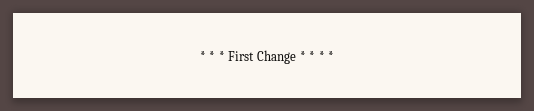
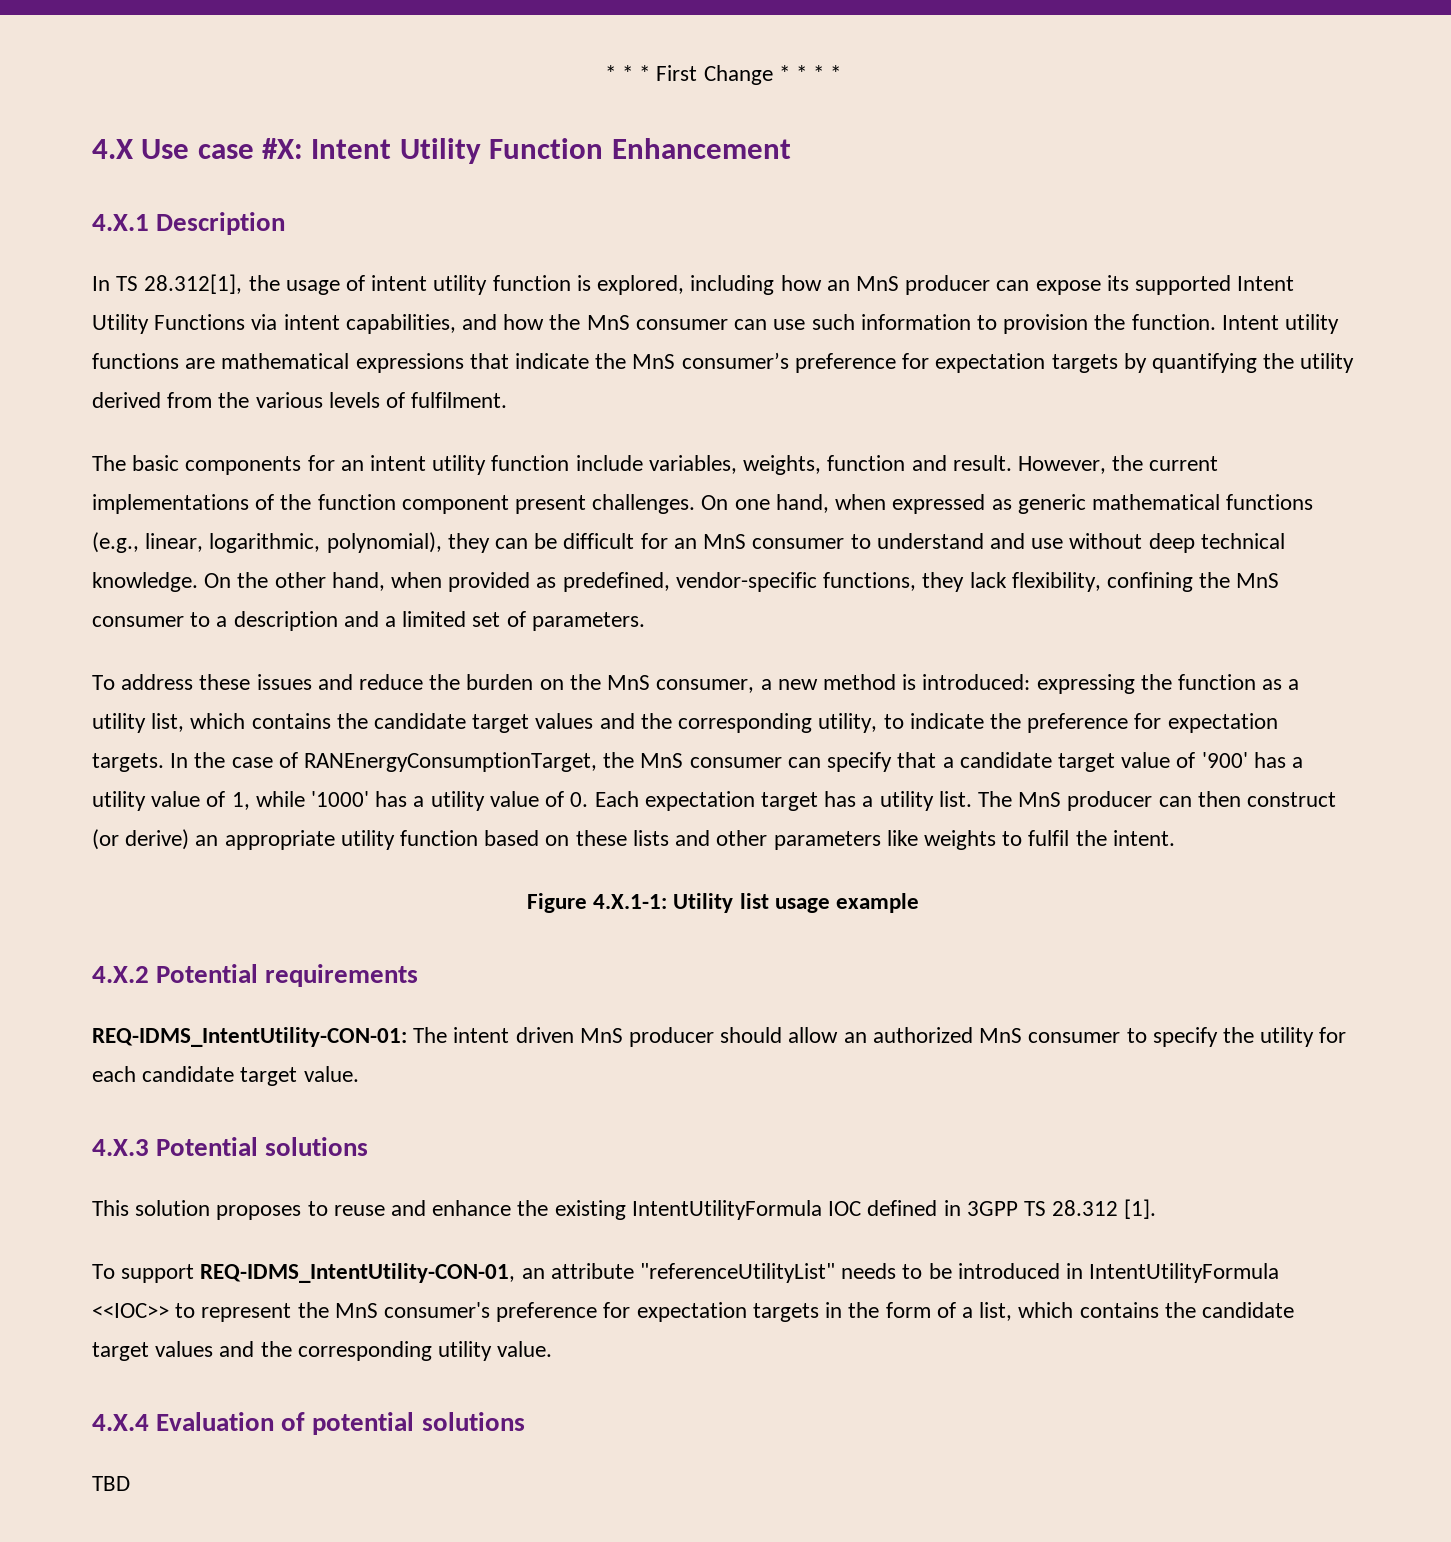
+ 4.X Use case #X: Intent Utility Function Enhancement
+ 4.X.1 Description
+ In TS 28.312[1], the usage of intent utility function is explored, including how an MnS producer can expose its supported Intent Utility Functions via intent capabilities, and how the MnS consumer can use such information to provision the function. Intent utility functions are mathematical expressions that indicate the MnS consumer’s preference for expectation targets by quantifying the utility derived from the various levels of fulfilment.
+ The basic components for an intent utility function include variables, weights, function and result. However, the current implementations of the function component present challenges. On one hand, when expressed as generic mathematical functions (e.g., linear, logarithmic, polynomial), they can be difficult for an MnS consumer to understand and use without deep technical knowledge. On the other hand, when provided as predefined, vendor-specific functions, they lack flexibility, confining the MnS consumer to a description and a limited set of parameters.
+ To address these issues and reduce the burden on the MnS consumer, a new method is introduced: expressing the function as a utility list, which contains the candidate target values and the corresponding utility, to indicate the preference for expectation targets. In the case of RANEnergyConsumptionTarget, the MnS consumer can specify that a candidate target value of '900' has a utility value of 1, while '1000' has a utility value of 0. Each expectation target has a utility list. The MnS producer can then construct (or derive) an appropriate utility function based on these lists and other parameters like weights to fulfil the intent.
+ Figure 4.X.1-1: Utility list usage example
+ 4.X.2 Potential requirements
+ REQ-IDMS_IntentUtility-CON-01: The intent driven MnS producer should allow an authorized MnS consumer to specify the utility for each candidate target value.
+ 4.X.3 Potential solutions
+ This solution proposes to reuse and enhance the existing IntentUtilityFormula IOC defined in 3GPP TS 28.312 [1].
+ To support REQ-IDMS_IntentUtility-CON-01, an attribute "referenceUtilityList" needs to be introduced in IntentUtilityFormula <<IOC>> to represent the MnS consumer's preference for expectation targets in the form of a list, which contains the candidate target values and the corresponding utility value.
+ 4.X.4 Evaluation of potential solutions
+ TBD

